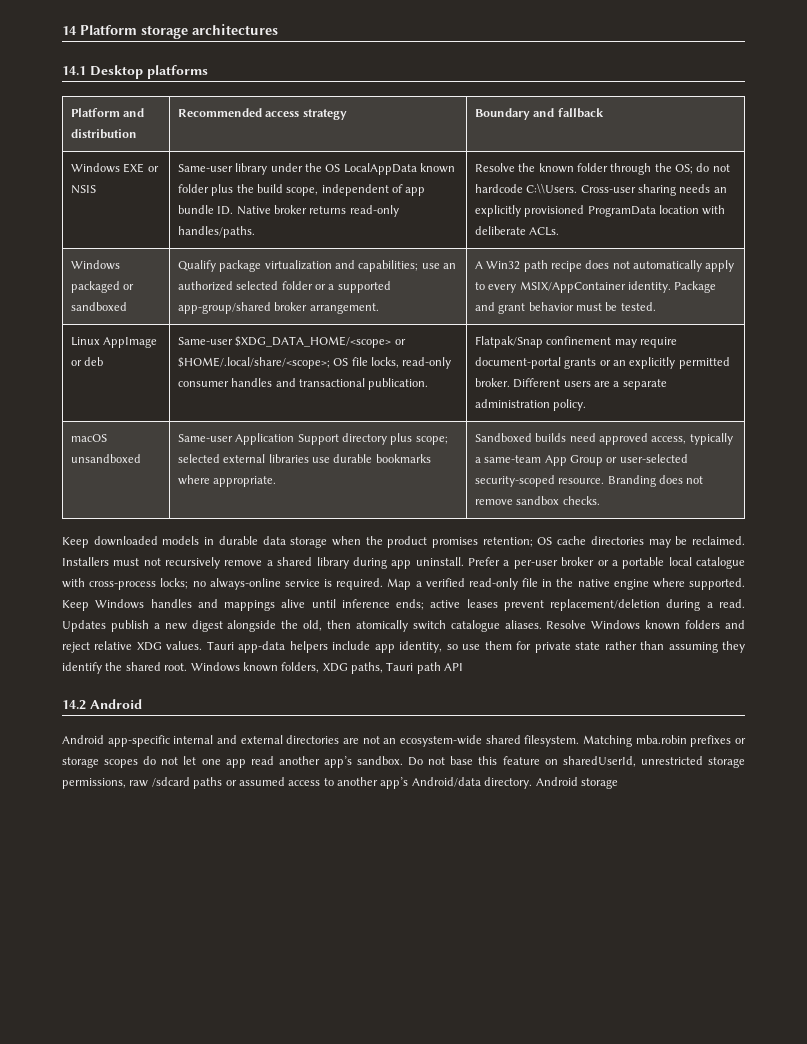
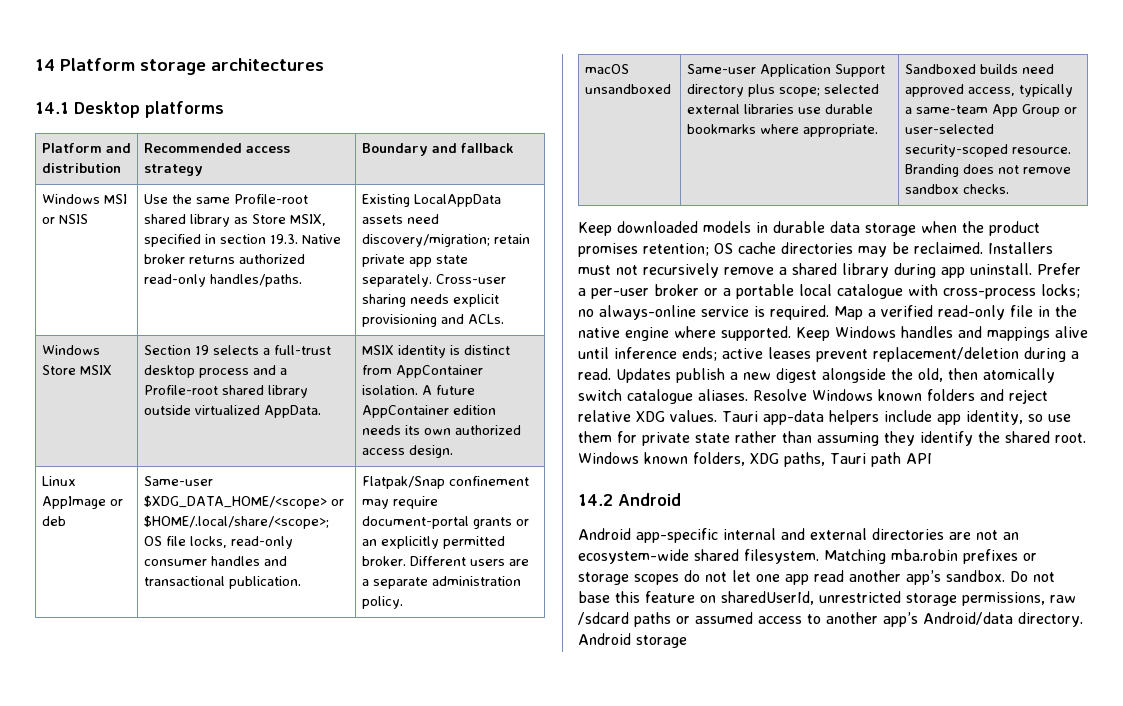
- Windows EXE or NSIS
+ Windows MSI or NSIS
- Same-user library under the OS LocalAppData known folder plus the build scope, independent of app bundle ID. Native broker returns read-only handles/paths.
+ Use the same Profile-root shared library as Store MSIX, specified in section 19.3. Native broker returns authorized read-only handles/paths.
- Resolve the known folder through the OS; do not hardcode C:\\Users. Cross-user sharing needs an explicitly provisioned ProgramData location with deliberate ACLs.
- Windows packaged or sandboxed | Qualify package virtualization and capabilities; use an authorized selected folder or a supported app-group/shared broker arrangement. | A Win32 path recipe does not automatically apply to every MSIX/AppContainer identity. Package and grant behavior must be tested.
+ Existing LocalAppData assets need discovery/migration; retain private app state separately. Cross-user sharing needs explicit provisioning and ACLs.
+ Windows Store MSIX | Section 19 selects a full-trust desktop process and a Profile-root shared library outside virtualized AppData. | MSIX identity is distinct from AppContainer isolation. A future AppContainer edition needs its own authorized access design.

